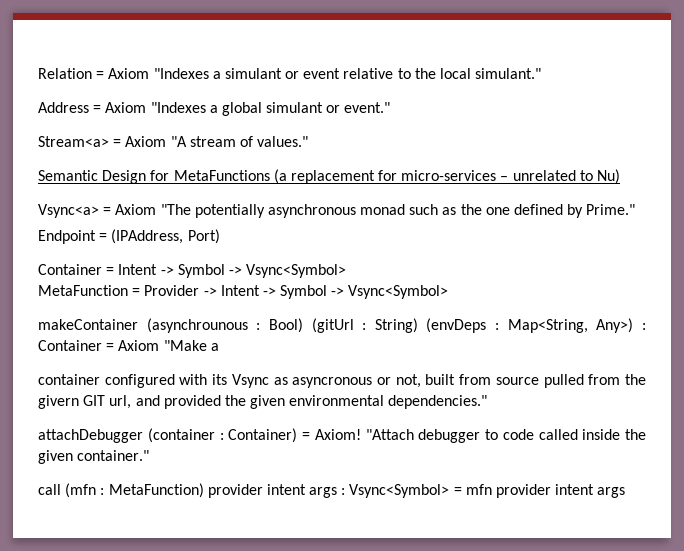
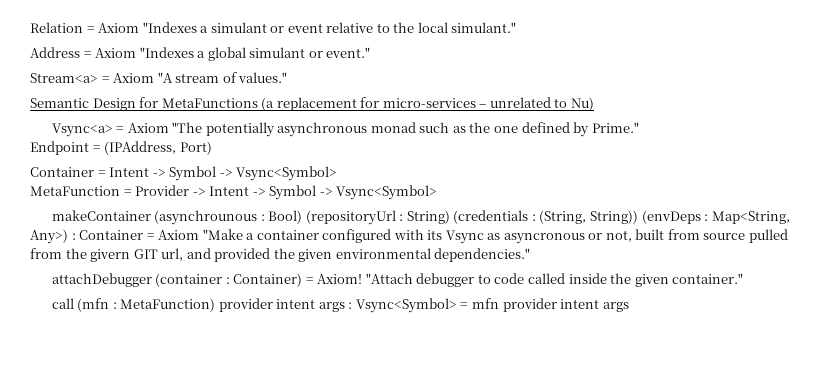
- makeContainer (asynchrounous : Bool) (gitUrl : String) (envDeps : Map<String, Any>) : Container = Axiom "Make a
- container configured with its Vsync as asyncronous or not, built from source pulled from the givern GIT url, and provided the given environmental dependencies."
+ makeContainer (asynchrounous : Bool) (repositoryUrl : String) (credentials : (String, String)) (envDeps : Map<String, Any>) : Container = Axiom "Make a container configured with its Vsync as asyncronous or not, built from source pulled from the givern GIT url, and provided the given environmental dependencies."

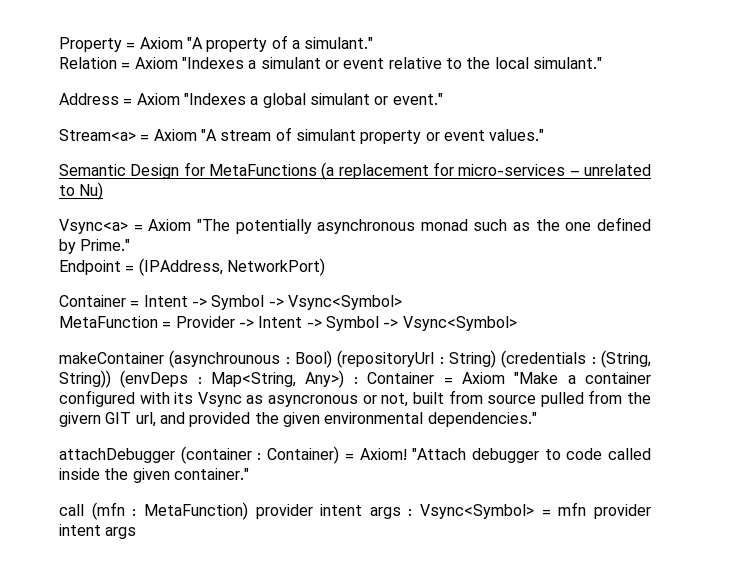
+ Property = Axiom "A property of a simulant."
- Stream<a> = Axiom "A stream of values."
+ Stream<a> = Axiom "A stream of simulant property or event values."
- Endpoint = (IPAddress, Port)
+ Endpoint = (IPAddress, NetworkPort)

